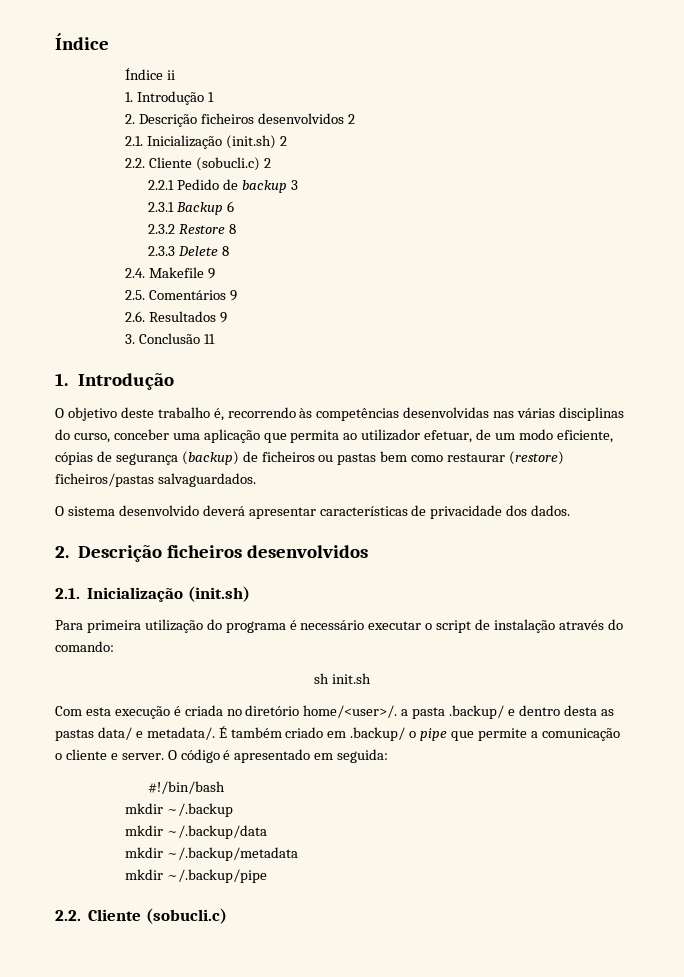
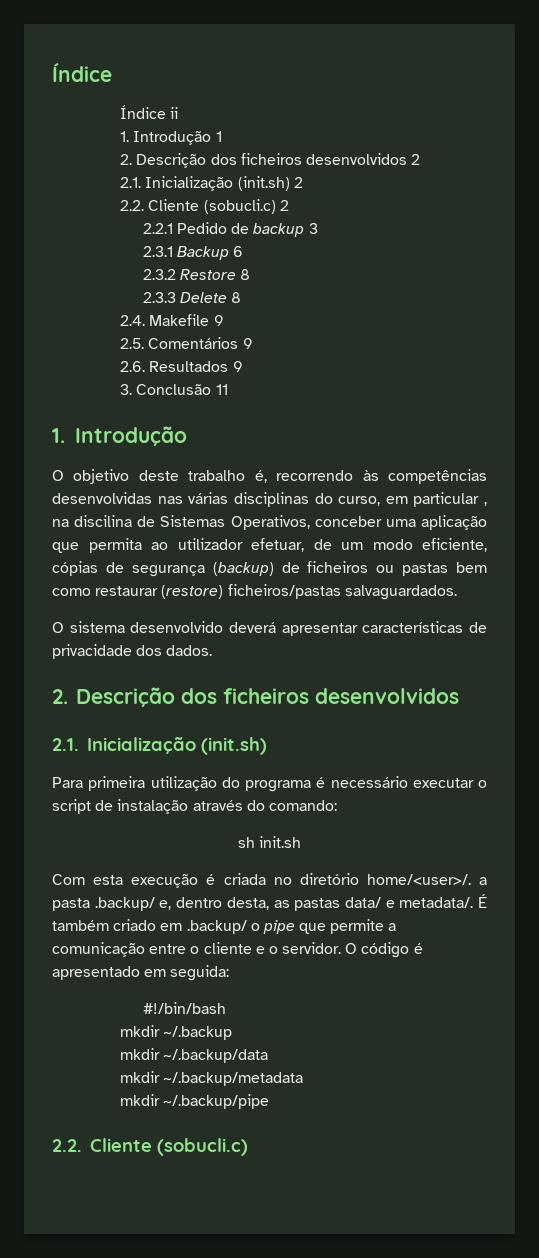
- 2. Descrição ficheiros desenvolvidos 2
+ 2. Descrição dos ficheiros desenvolvidos 2
- O objetivo deste trabalho é, recorrendo às competências desenvolvidas nas várias disciplinas do curso, conceber uma aplicação que permita ao utilizador efetuar, de um modo eficiente, cópias de segurança (backup) de ficheiros ou pastas bem como restaurar (restore) ficheiros/pastas salvaguardados.
+ O objetivo deste trabalho é, recorrendo às competências desenvolvidas nas várias disciplinas do curso, em particular , na discilina de Sistemas Operativos, conceber uma aplicação que permita ao utilizador efetuar, de um modo eficiente, cópias de segurança (backup) de ficheiros ou pastas bem como restaurar (restore) ficheiros/pastas salvaguardados.
  O sistema desenvolvido deverá apresentar características de privacidade dos dados.
- 2. Descrição ficheiros desenvolvidos
+ 2. Descrição dos ficheiros desenvolvidos
- Com esta execução é criada no diretório home/<user>/. a pasta .backup/ e dentro desta as pastas data/ e metadata/.
+ Com esta execução é criada no diretório home/<user>/. a pasta .backup/ e, dentro desta, as pastas data/ e metadata/.
- É também criado em .backup/ o pipe que permite a comunicação o cliente e server.
+ É também criado em .backup/ o pipe que permite a comunicação entre o cliente e o servidor.

